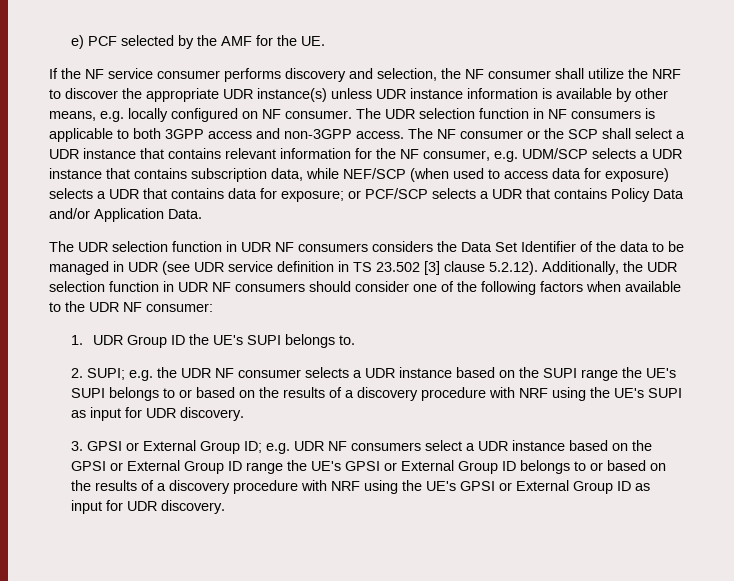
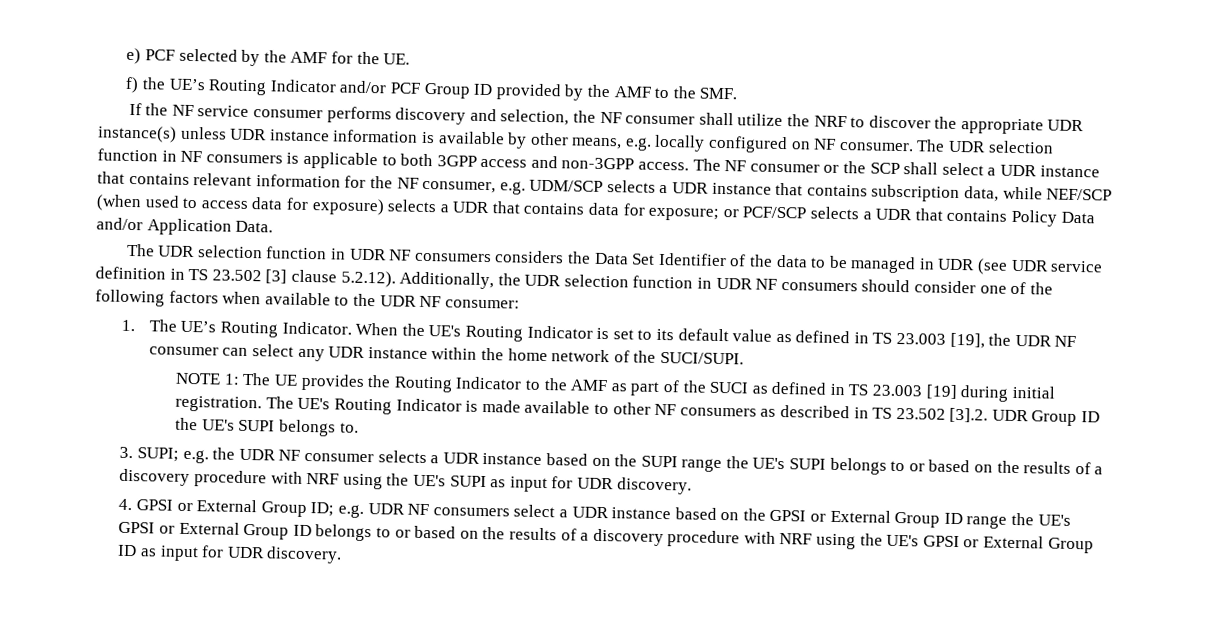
+ f) the UE’s Routing Indicator and/or PCF Group ID provided by the AMF to the SMF.
- 1. UDR Group ID the UE's SUPI belongs to.
+ 1. The UE’s Routing Indicator. When the UE's Routing Indicator is set to its default value as defined in TS 23.003 [19], the UDR NF consumer can select any UDR instance within the home network of the SUCI/SUPI.
+ NOTE 1: The UE provides the Routing Indicator to the AMF as part of the SUCI as defined in TS 23.003 [19] during initial registration. The UE's Routing Indicator is made available to other NF consumers as described in TS 23.502 [3].2. UDR Group ID the UE's SUPI belongs to.
- 2. SUPI; e.g. the UDR NF consumer selects a UDR instance based on the SUPI range the UE's SUPI belongs to or based on the results of a discovery procedure with NRF using the UE's SUPI as input for UDR discovery.
+ 3. SUPI; e.g. the UDR NF consumer selects a UDR instance based on the SUPI range the UE's SUPI belongs to or based on the results of a discovery procedure with NRF using the UE's SUPI as input for UDR discovery.
- 3. GPSI or External Group ID; e.g. UDR NF consumers select a UDR instance based on the GPSI or External Group ID range the UE's GPSI or External Group ID belongs to or based on the results of a discovery procedure with NRF using the UE's GPSI or External Group ID as input for UDR discovery.
+ 4. GPSI or External Group ID; e.g. UDR NF consumers select a UDR instance based on the GPSI or External Group ID range the UE's GPSI or External Group ID belongs to or based on the results of a discovery procedure with NRF using the UE's GPSI or External Group ID as input for UDR discovery.

